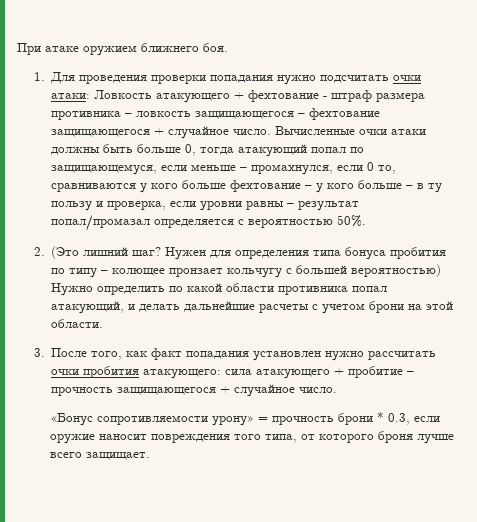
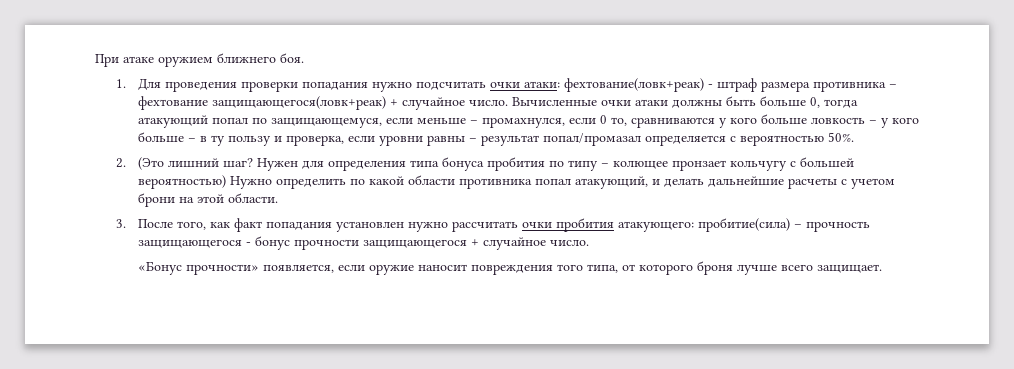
- 1. Для проведения проверки попадания нужно подсчитать очки атаки: Ловкость атакующего + фехтование - штраф размера противника – ловкость защищающегося – фехтование защищающегося + случайное число.
+ 1. Для проведения проверки попадания нужно подсчитать очки атаки: фехтование(ловк+реак) - штраф размера противника – фехтование защищающегося(ловк+реак) + случайное число.
- Вычисленные очки атаки должны быть больше 0, тогда атакующий попал по защищающемуся, если меньше – промахнулся, если 0 то, сравниваются у кого больше фехтование – у кого больше – в ту пользу и проверка, если уровни равны – результат попал/промазал определяется с вероятностью 50%.
+ Вычисленные очки атаки должны быть больше 0, тогда атакующий попал по защищающемуся, если меньше – промахнулся, если 0 то, сравниваются у кого больше ловкость – у кого больше – в ту пользу и проверка, если уровни равны – результат попал/промазал определяется с вероятностью 50%.
- 3. После того, как факт попадания установлен нужно рассчитать очки пробития атакующего: сила атакующего + пробитие – прочность защищающегося + случайное число.
- «Бонус сопротивляемости урону» = прочность брони * 0.3, если оружие наносит повреждения того типа, от которого броня лучше всего защищает.
+ 3. После того, как факт попадания установлен нужно рассчитать очки пробития атакующего: пробитие(сила) – прочность защищающегося - бонус прочности защищающегося + случайное число.
+ «Бонус прочности» появляется, если оружие наносит повреждения того типа, от которого броня лучше всего защищает.

